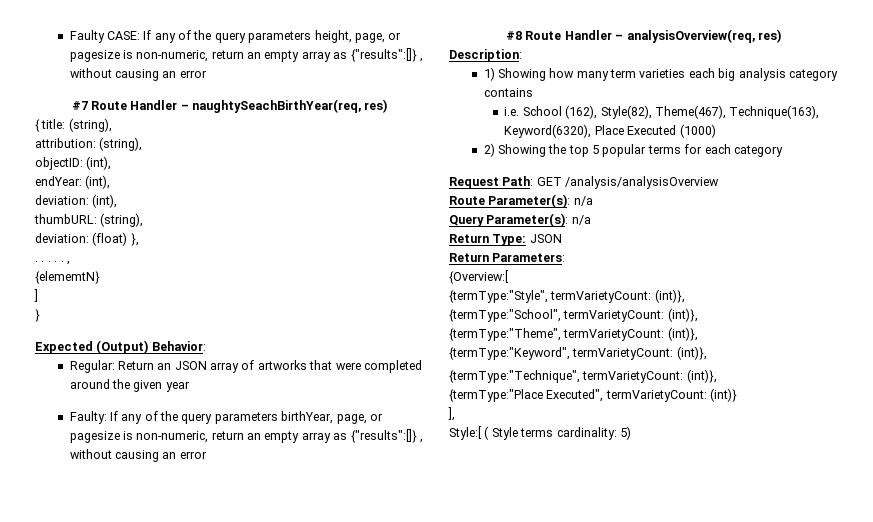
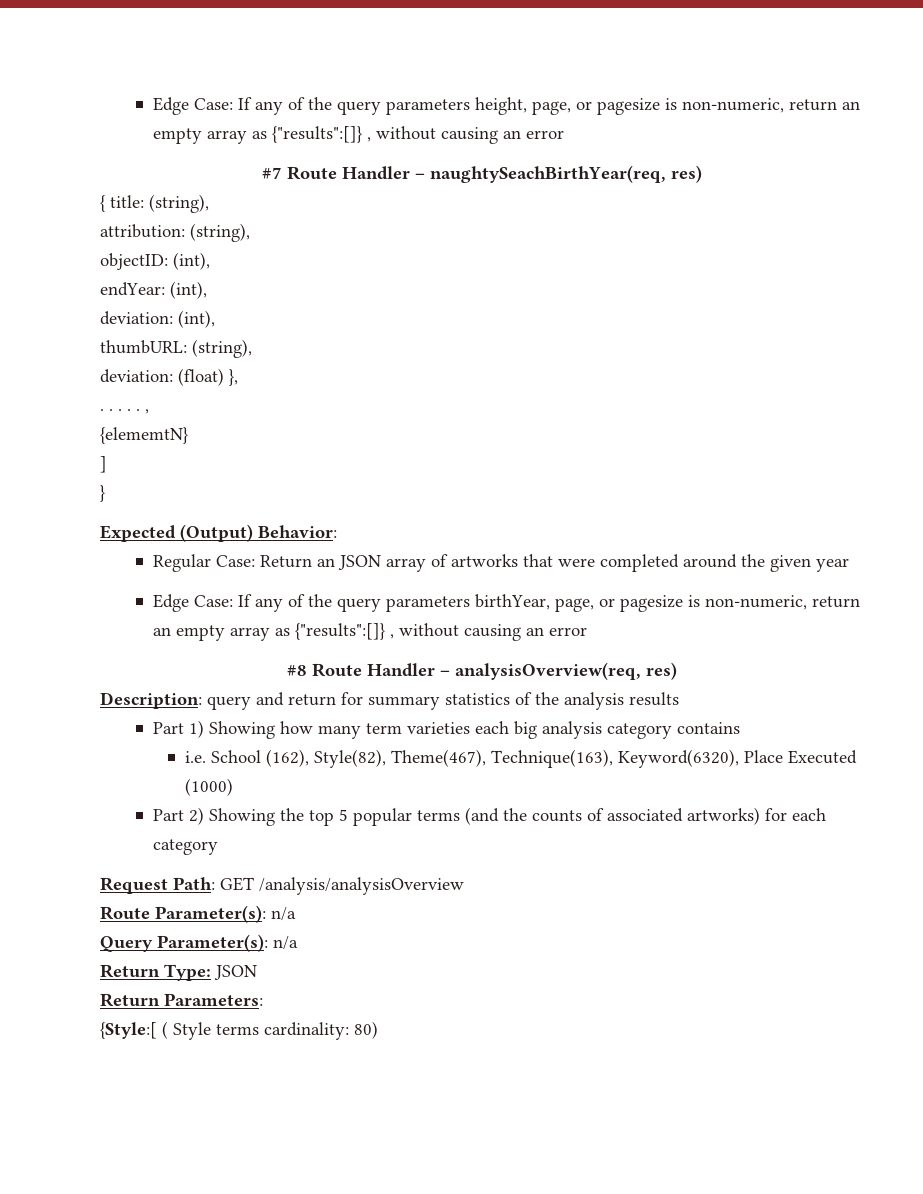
- Faulty CASE: If any of the query parameters height, page, or pagesize is non-numeric, return an empty array as {"results":[]} , without causing an error
+ Edge Case: If any of the query parameters height, page, or pagesize is non-numeric, return an empty array as {"results":[]} , without causing an error
- Regular: Return an JSON array of artworks that were completed around the given year
+ Regular Case: Return an JSON array of artworks that were completed around the given year
- Faulty: If any of the query parameters birthYear, page, or pagesize is non-numeric, return an empty array as {"results":[]} , without causing an error
+ Edge Case: If any of the query parameters birthYear, page, or pagesize is non-numeric, return an empty array as {"results":[]} , without causing an error
- Description:
- 1) Showing how many term varieties each big analysis category contains
+ Description: query and return for summary statistics of the analysis results
+ Part 1) Showing how many term varieties each big analysis category contains
- 2) Showing the top 5 popular terms for each category
+ Part 2) Showing the top 5 popular terms (and the counts of associated artworks) for each category
- {Overview:[
- {termType:"Style", termVarietyCount: (int)},
- {termType:"School", termVarietyCount: (int)},
- {termType:"Theme", termVarietyCount: (int)},
- {termType:"Keyword", termVarietyCount: (int)},
- {termType:"Technique", termVarietyCount: (int)},
- {termType:"Place Executed", termVarietyCount: (int)}
- ],
- Style:[ ( Style terms cardinality: 5)
+ {Style:[ ( Style terms cardinality: 80)

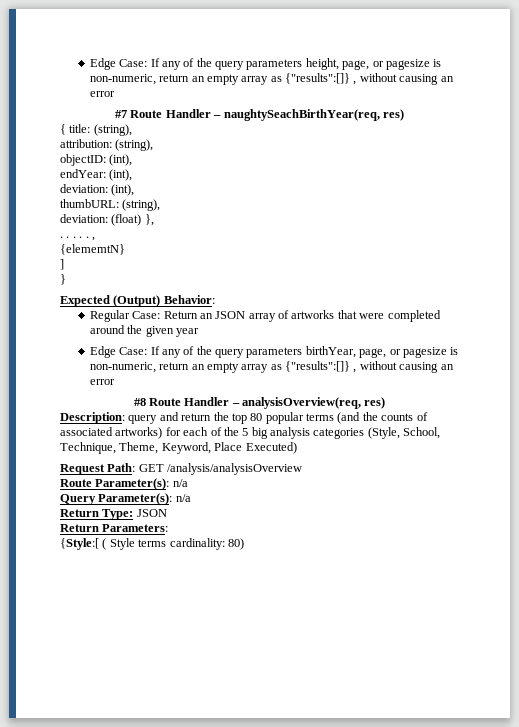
- Description: query and return for summary statistics of the analysis results
- Part 1) Showing how many term varieties each big analysis category contains
- i.e. School (162), Style(82), Theme(467), Technique(163), Keyword(6320), Place Executed (1000)
- Part 2) Showing the top 5 popular terms (and the counts of associated artworks) for each category
+ Description: query and return the top 80 popular terms (and the counts of associated artworks) for each of the 5 big analysis categories (Style, School, Technique, Theme, Keyword, Place Executed)

